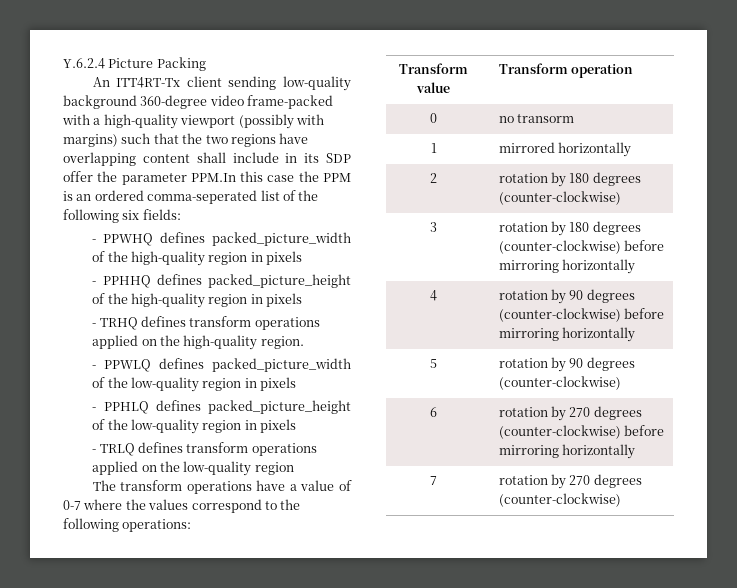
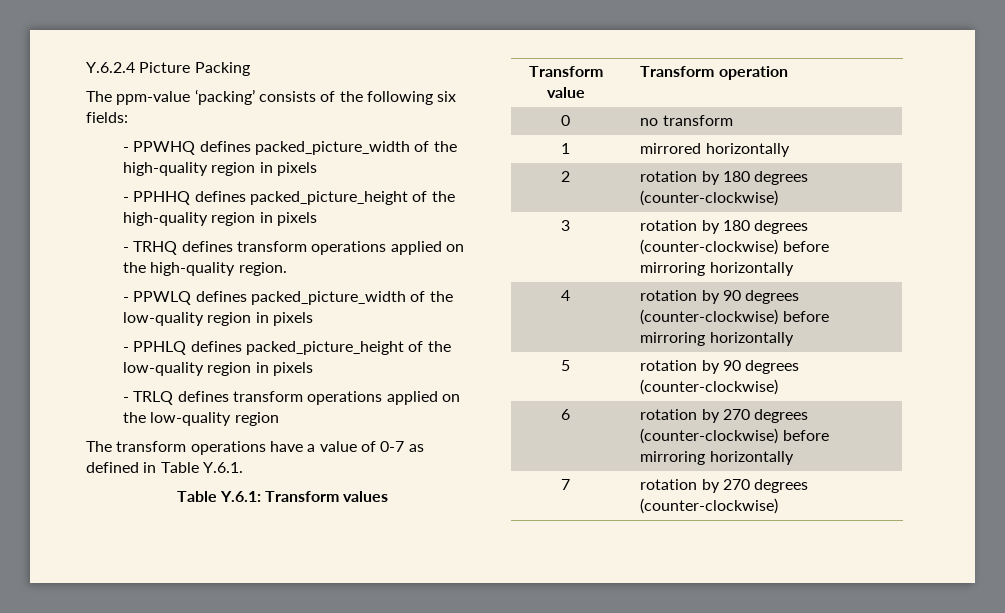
- An ITT4RT-Tx client sending low-quality background 360-degree video frame-packed with a high-quality viewport (possibly with margins) such that the two regions have overlapping content shall include in its SDP offer the parameter PPM.In this case the PPM is an ordered comma-seperated list of the following six fields:
+ The ppm-value ‘packing’ consists of the following six fields:
- The transform operations have a value of 0-7 where the values correspond to the following operations:
+ The transform operations have a value of 0-7 as defined in Table Y.6.1.
+ Table Y.6.1: Transform values
- 0 | no transorm
+ 0 | no transform

